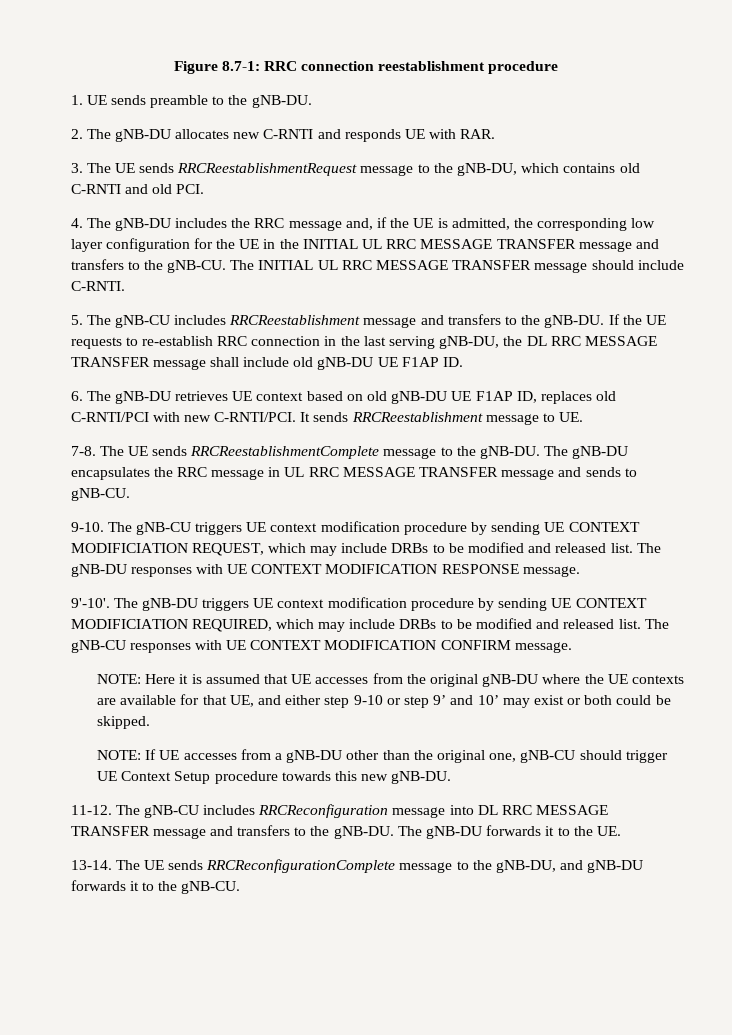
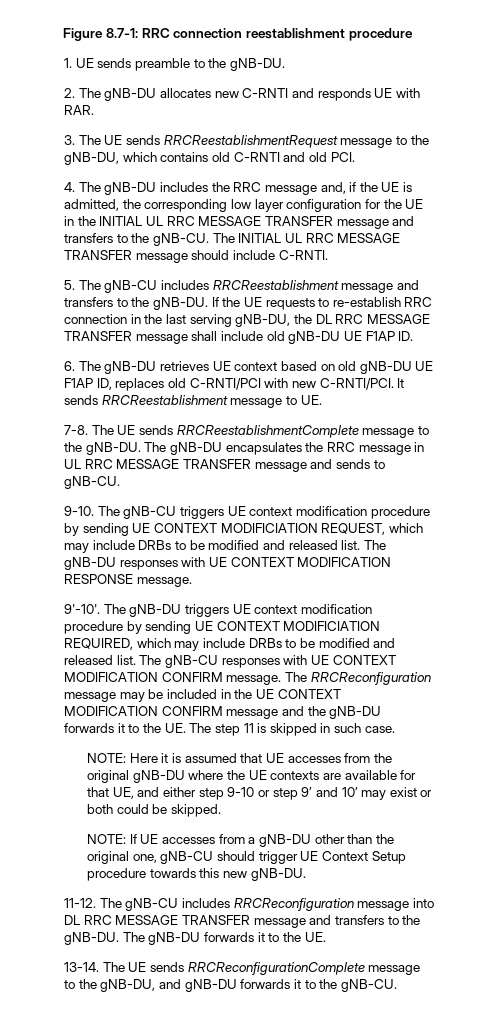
+ The RRCReconfiguration message may be included in the UE CONTEXT MODIFICATION CONFIRM message and the gNB-DU forwards it to the UE. The step 11 is skipped in such case.

